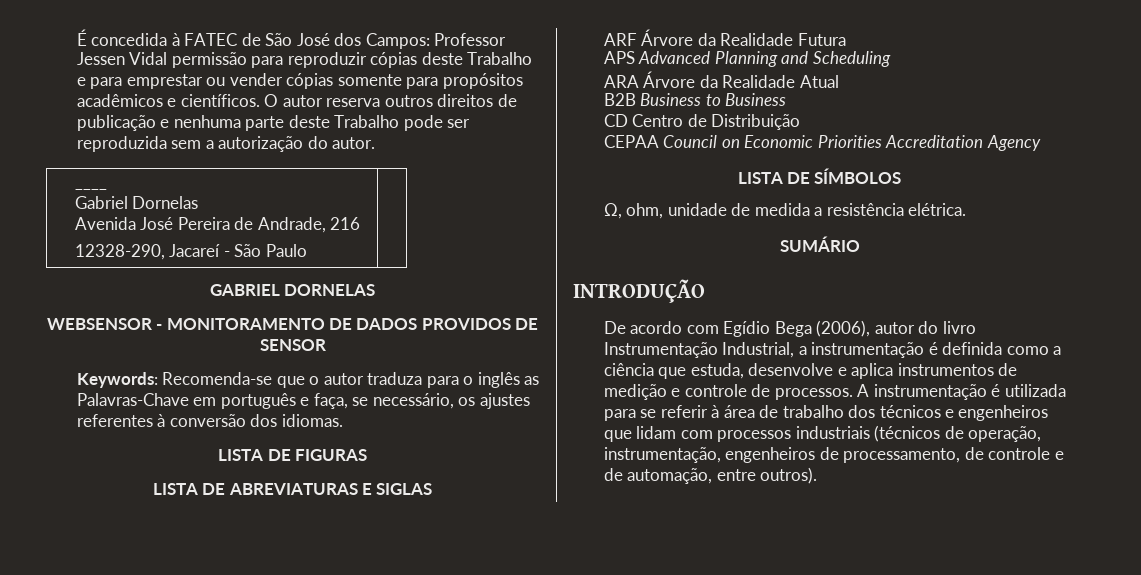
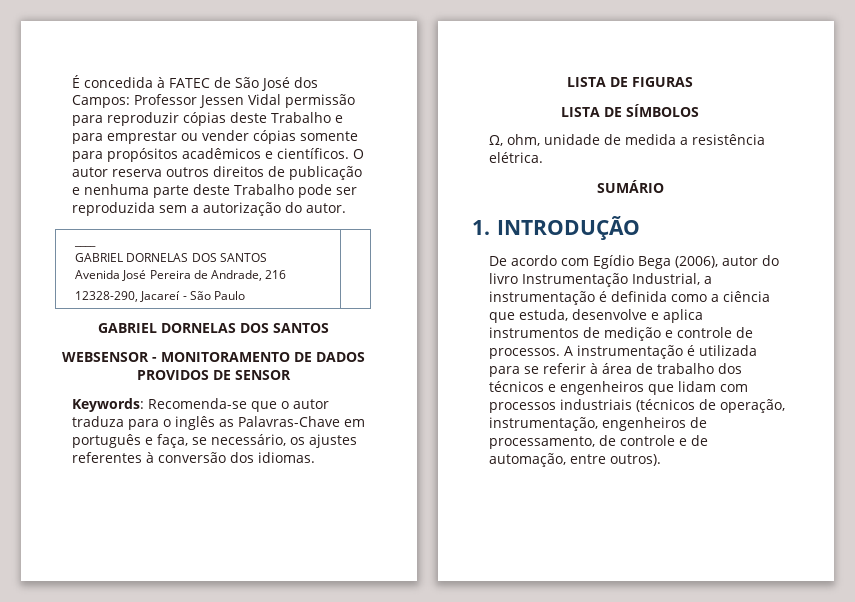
  ____
- Gabriel Dornelas
+ GABRIEL DORNELAS DOS SANTOS
  Avenida José Pereira de Andrade, 216
  12328-290, Jacareí - São Paulo |
- GABRIEL DORNELAS
+ GABRIEL DORNELAS DOS SANTOS
- LISTA DE ABREVIATURAS E SIGLAS
- ARF Árvore da Realidade Futura
- APS Advanced Planning and Scheduling
- ARA Árvore da Realidade Atual
- B2B Business to Business
- CD Centro de Distribuição
- CEPAA Council on Economic Priorities Accreditation Agency
- INTRODUÇÃO
+ 1. INTRODUÇÃO

